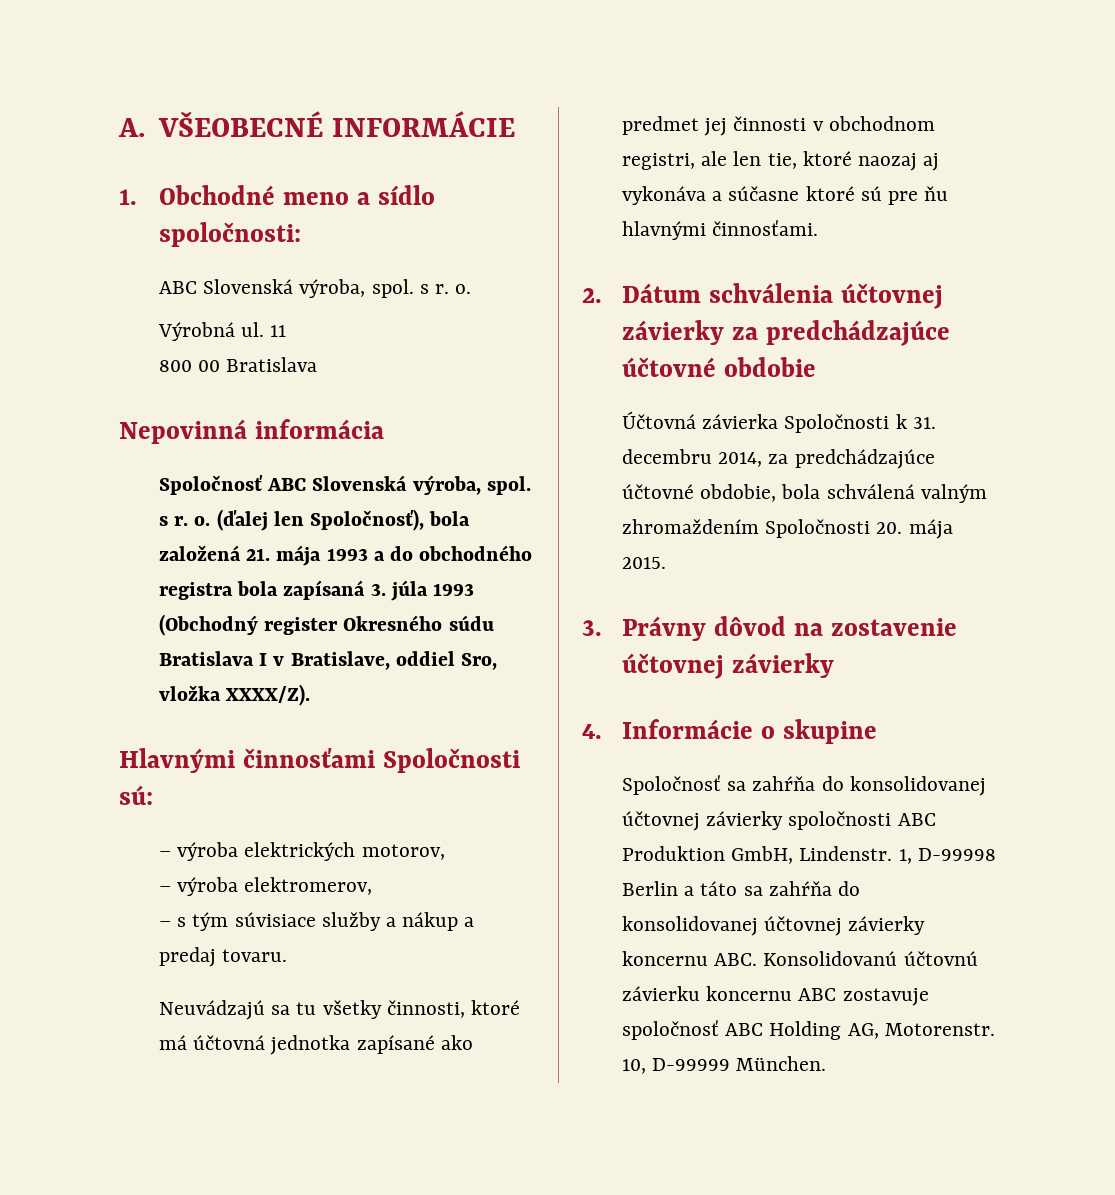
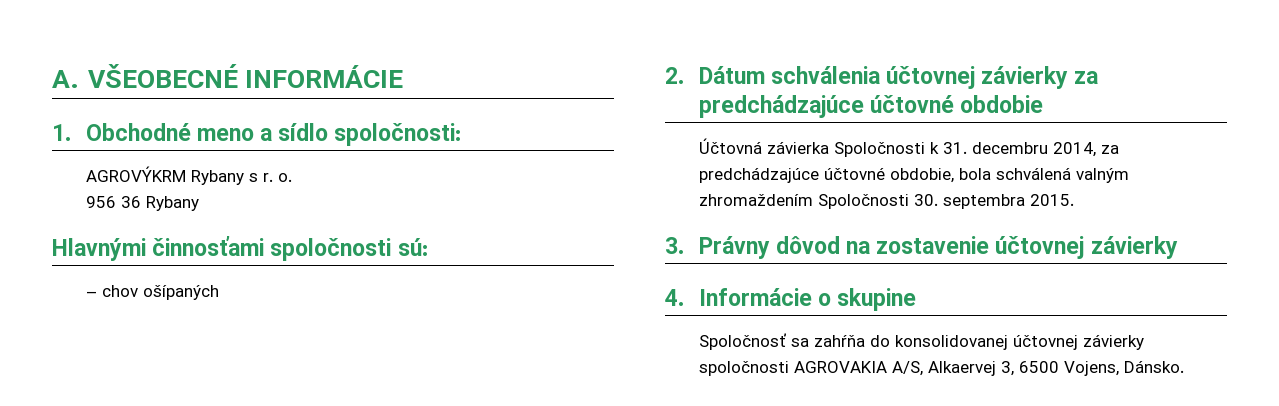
  1. Obchodné meno a sídlo spoločnosti:
- ABC Slovenská výroba, spol. s r. o.
+ AGROVÝKRM Rybany s r. o.
- Výrobná ul. 11
- 800 00 Bratislava
- Nepovinná informácia
- Spoločnosť ABC Slovenská výroba, spol. s r. o. (ďalej len Spoločnosť), bola založená 21. mája 1993 a do obchodného registra bola zapísaná 3. júla 1993 (Obchodný register Okresného súdu Bratislava I v Bratislave, oddiel Sro, vložka XXXX/Z).
+ 956 36 Rybany
- Hlavnými činnosťami Spoločnosti sú:
+ Hlavnými činnosťami spoločnosti sú:
- – výroba elektrických motorov,
- – výroba elektromerov,
- – s tým súvisiace služby a nákup a predaj tovaru.
- Neuvádzajú sa tu všetky činnosti, ktoré má účtovná jednotka zapísané ako predmet jej činnosti v obchodnom registri, ale len tie, ktoré naozaj aj vykonáva a súčasne ktoré sú pre ňu hlavnými činnosťami.
+ – chov ošípaných
- Účtovná závierka Spoločnosti k 31. decembru 2014, za predchádzajúce účtovné obdobie, bola schválená valným zhromaždením Spoločnosti 20. mája 2015.
+ Účtovná závierka Spoločnosti k 31. decembru 2014, za predchádzajúce účtovné obdobie, bola schválená valným zhromaždením Spoločnosti 30. septembra 2015.
- Spoločnosť sa zahŕňa do konsolidovanej účtovnej závierky spoločnosti ABC Produktion GmbH, Lindenstr. 1, D-99998 Berlin a táto sa zahŕňa do konsolidovanej účtovnej závierky koncernu ABC. Konsolidovanú účtovnú závierku koncernu ABC zostavuje spoločnosť ABC Holding AG, Motorenstr. 10, D-99999 München.
+ Spoločnosť sa zahŕňa do konsolidovanej účtovnej závierky spoločnosti AGROVAKIA A/S, Alkaervej 3, 6500 Vojens, Dánsko.

